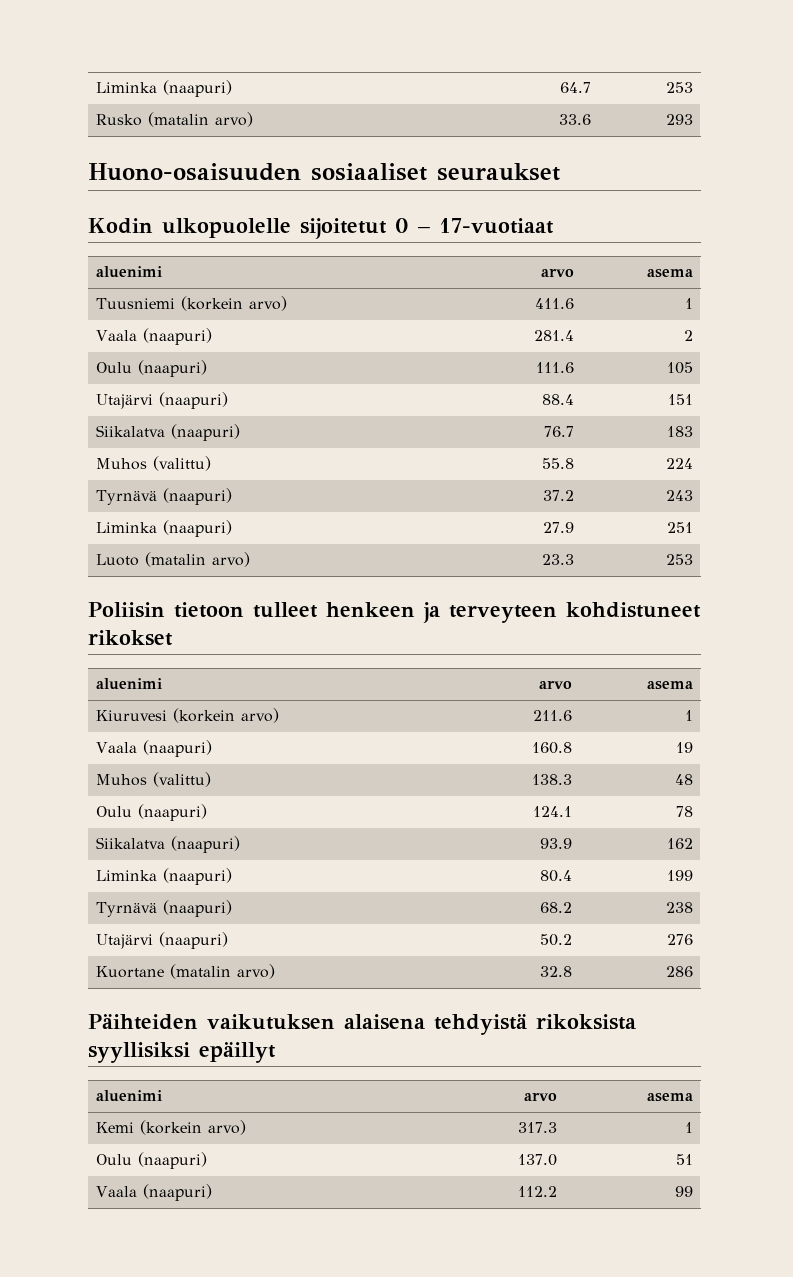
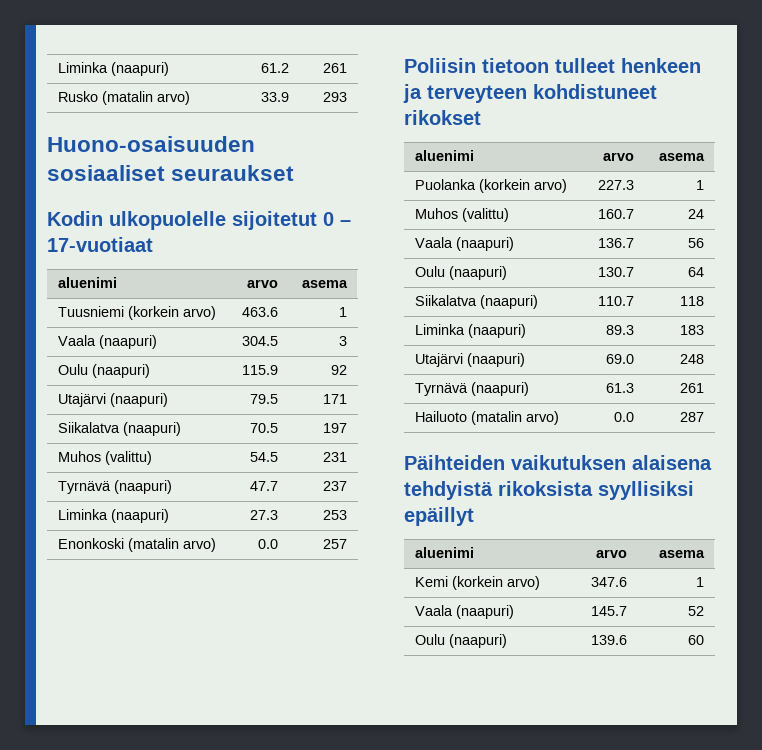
- Liminka (naapuri) | 64.7 | 253
+ Liminka (naapuri) | 61.2 | 261
- Rusko (matalin arvo) | 33.6 | 293
+ Rusko (matalin arvo) | 33.9 | 293
- Tuusniemi (korkein arvo) | 411.6 | 1
- Vaala (naapuri) | 281.4 | 2
- Oulu (naapuri) | 111.6 | 105
- Utajärvi (naapuri) | 88.4 | 151
- Siikalatva (naapuri) | 76.7 | 183
- Muhos (valittu) | 55.8 | 224
- Tyrnävä (naapuri) | 37.2 | 243
- Liminka (naapuri) | 27.9 | 251
- Luoto (matalin arvo) | 23.3 | 253
+ Tuusniemi (korkein arvo) | 463.6 | 1
+ Vaala (naapuri) | 304.5 | 3
+ Oulu (naapuri) | 115.9 | 92
+ Utajärvi (naapuri) | 79.5 | 171
+ Siikalatva (naapuri) | 70.5 | 197
+ Muhos (valittu) | 54.5 | 231
+ Tyrnävä (naapuri) | 47.7 | 237
+ Liminka (naapuri) | 27.3 | 253
+ Enonkoski (matalin arvo) | 0.0 | 257
- Kiuruvesi (korkein arvo) | 211.6 | 1
- Vaala (naapuri) | 160.8 | 19
- Muhos (valittu) | 138.3 | 48
- Oulu (naapuri) | 124.1 | 78
- Siikalatva (naapuri) | 93.9 | 162
- Liminka (naapuri) | 80.4 | 199
- Tyrnävä (naapuri) | 68.2 | 238
- Utajärvi (naapuri) | 50.2 | 276
- Kuortane (matalin arvo) | 32.8 | 286
+ Puolanka (korkein arvo) | 227.3 | 1
+ Muhos (valittu) | 160.7 | 24
+ Vaala (naapuri) | 136.7 | 56
+ Oulu (naapuri) | 130.7 | 64
+ Siikalatva (naapuri) | 110.7 | 118
+ Liminka (naapuri) | 89.3 | 183
+ Utajärvi (naapuri) | 69.0 | 248
+ Tyrnävä (naapuri) | 61.3 | 261
+ Hailuoto (matalin arvo) | 0.0 | 287
- Kemi (korkein arvo) | 317.3 | 1
- Oulu (naapuri) | 137.0 | 51
- Vaala (naapuri) | 112.2 | 99
+ Kemi (korkein arvo) | 347.6 | 1
+ Vaala (naapuri) | 145.7 | 52
+ Oulu (naapuri) | 139.6 | 60

